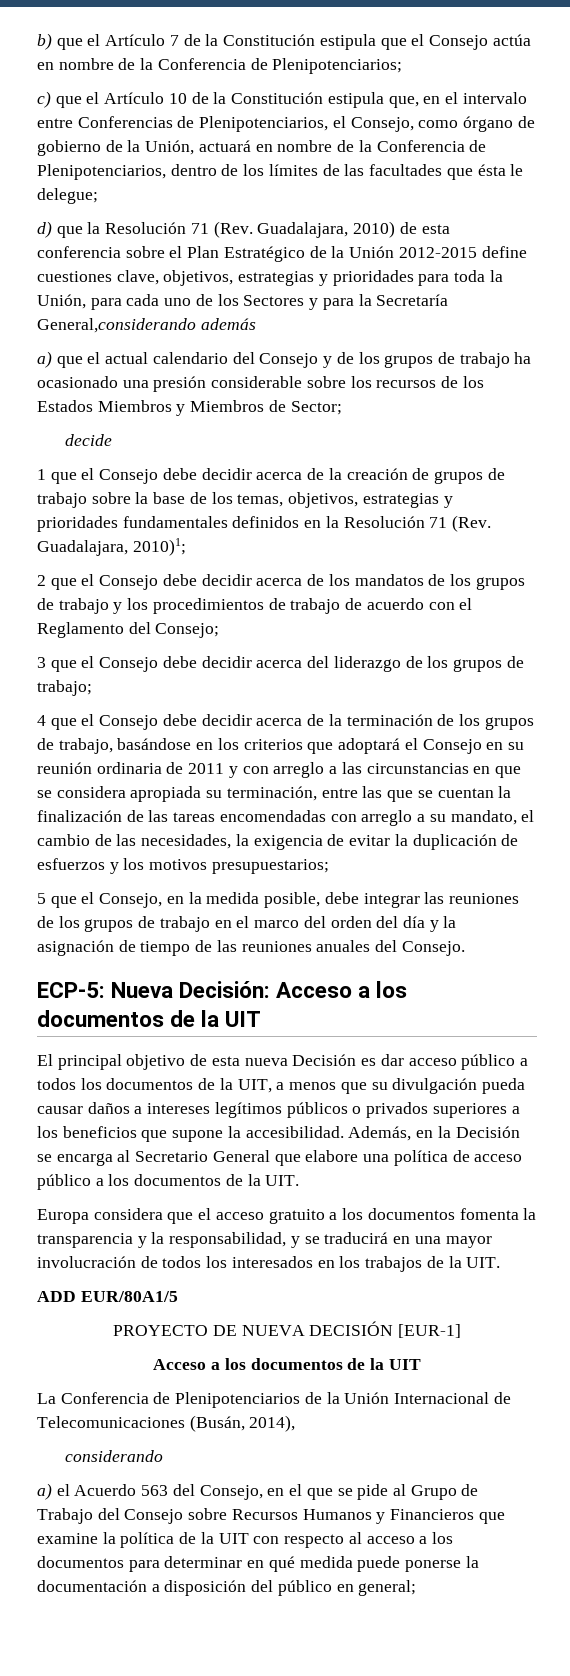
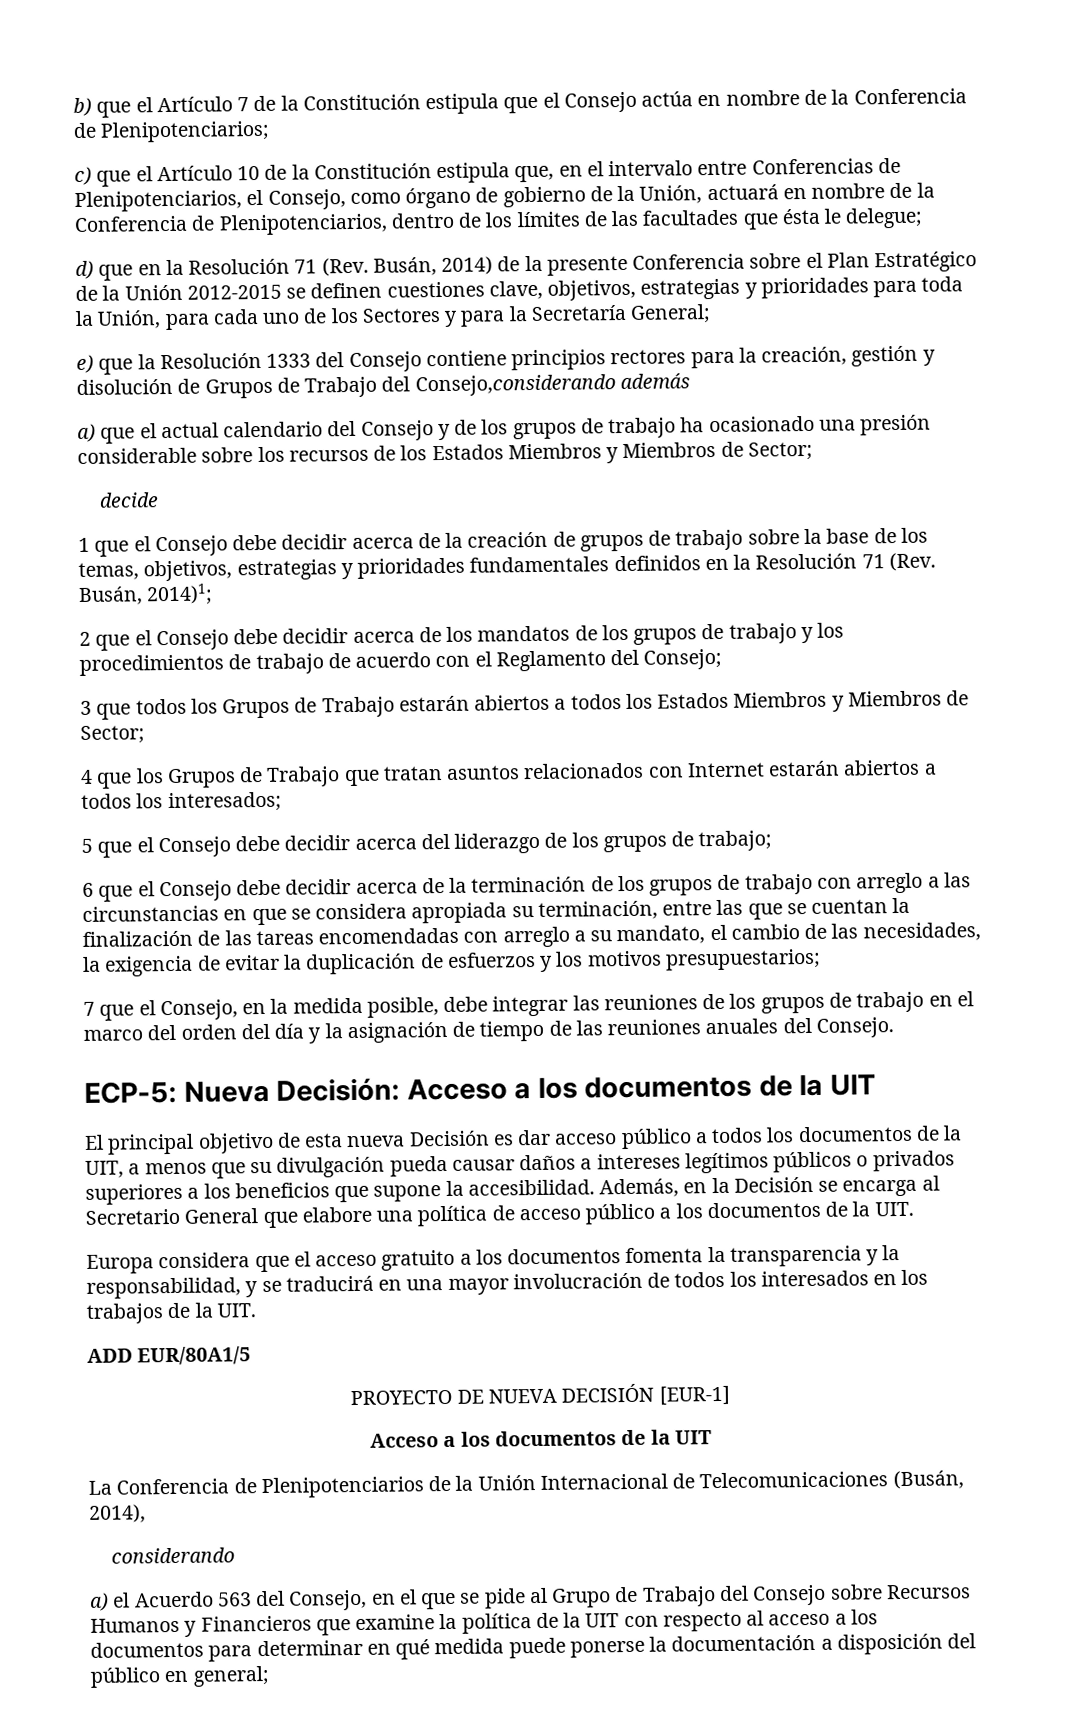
- d) que la Resolución 71 (Rev. Guadalajara, 2010) de esta conferencia sobre el Plan Estratégico de la Unión 2012-2015 define cuestiones clave, objetivos, estrategias y prioridades para toda la Unión, para cada uno de los Sectores y para la Secretaría General,considerando además
+ d) que en la Resolución 71 (Rev. Busán, 2014) de la presente Conferencia sobre el Plan Estratégico de la Unión 2012-2015 se definen cuestiones clave, objetivos, estrategias y prioridades para toda la Unión, para cada uno de los Sectores y para la Secretaría General;
+ e) que la Resolución 1333 del Consejo contiene principios rectores para la creación, gestión y disolución de Grupos de Trabajo del Consejo,considerando además
- 1 que el Consejo debe decidir acerca de la creación de grupos de trabajo sobre la base de los temas, objetivos, estrategias y prioridades fundamentales definidos en la Resolución 71 (Rev. Guadalajara, 2010)1;
+ 1 que el Consejo debe decidir acerca de la creación de grupos de trabajo sobre la base de los temas, objetivos, estrategias y prioridades fundamentales definidos en la Resolución 71 (Rev. Busán, 2014)1;
- 3 que el Consejo debe decidir acerca del liderazgo de los grupos de trabajo;
+ 3 que todos los Grupos de Trabajo estarán abiertos a todos los Estados Miembros y Miembros de Sector;
+ 4 que los Grupos de Trabajo que tratan asuntos relacionados con Internet estarán abiertos a todos los interesados;
+ 5 que el Consejo debe decidir acerca del liderazgo de los grupos de trabajo;
- 4 que el Consejo debe decidir acerca de la terminación de los grupos de trabajo, basándose en los criterios que adoptará el Consejo en su reunión ordinaria de 2011 y con arreglo a las circunstancias en que se considera apropiada su terminación, entre las que se cuentan la finalización de las tareas encomendadas con arreglo a su mandato, el cambio de las necesidades, la exigencia de evitar la duplicación de esfuerzos y los motivos presupuestarios;
+ 6 que el Consejo debe decidir acerca de la terminación de los grupos de trabajo con arreglo a las circunstancias en que se considera apropiada su terminación, entre las que se cuentan la finalización de las tareas encomendadas con arreglo a su mandato, el cambio de las necesidades, la exigencia de evitar la duplicación de esfuerzos y los motivos presupuestarios;
- 5 que el Consejo, en la medida posible, debe integrar las reuniones de los grupos de trabajo en el marco del orden del día y la asignación de tiempo de las reuniones anuales del Consejo.
+ 7 que el Consejo, en la medida posible, debe integrar las reuniones de los grupos de trabajo en el marco del orden del día y la asignación de tiempo de las reuniones anuales del Consejo.

